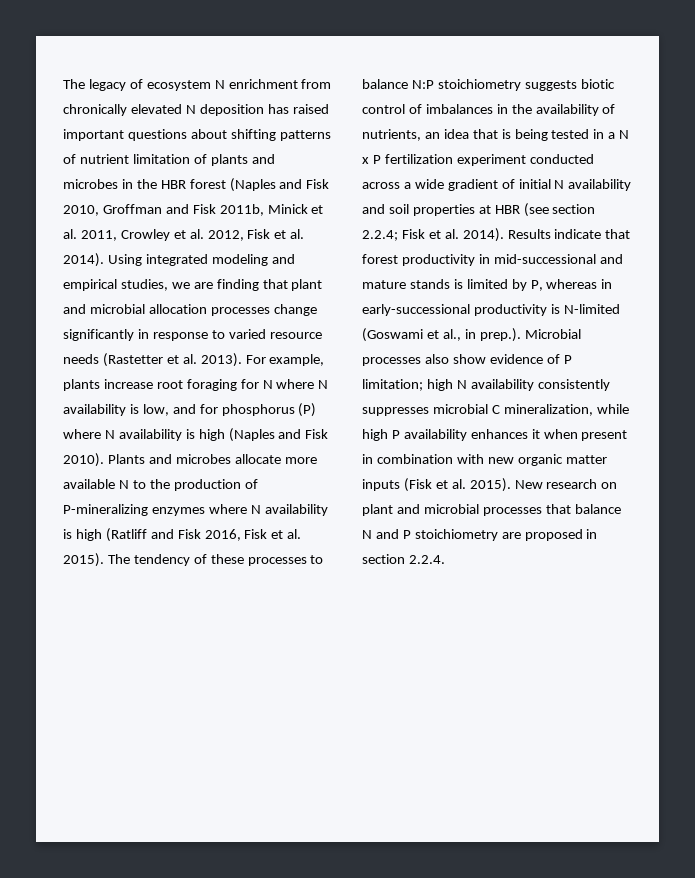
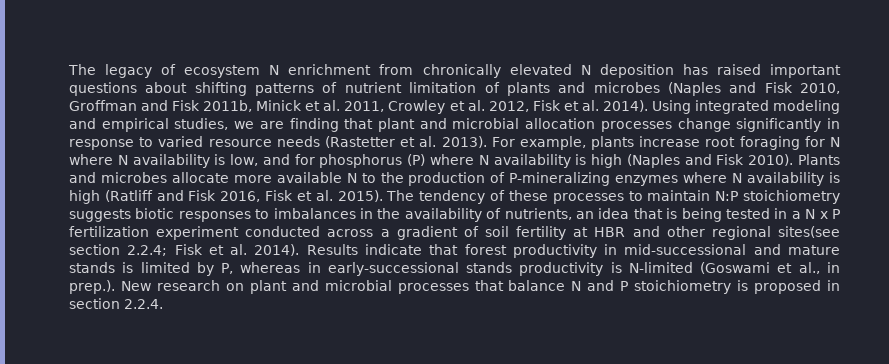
- The legacy of ecosystem N enrichment from chronically elevated N deposition has raised important questions about shifting patterns of nutrient limitation of plants and microbes in the HBR forest (Naples and Fisk 2010, Groffman and Fisk 2011b, Minick et al. 2011, Crowley et al. 2012, Fisk et al. 2014).
+ The legacy of ecosystem N enrichment from chronically elevated N deposition has raised important questions about shifting patterns of nutrient limitation of plants and microbes (Naples and Fisk 2010, Groffman and Fisk 2011b, Minick et al. 2011, Crowley et al. 2012, Fisk et al. 2014).
- The tendency of these processes to balance N:P stoichiometry suggests biotic control of imbalances in the availability of nutrients, an idea that is being tested in a N x P fertilization experiment conducted across a wide gradient of initial N availability and soil properties at HBR (see section 2.2.4; Fisk et al. 2014).
+ The tendency of these processes to maintain N:P stoichiometry suggests biotic responses to imbalances in the availability of nutrients, an idea that is being tested in a N x P fertilization experiment conducted across a gradient of soil fertility at HBR and other regional sites(see section 2.2.4; Fisk et al. 2014).
- Results indicate that forest productivity in mid-successional and mature stands is limited by P, whereas in early-successional productivity is N-limited (Goswami et al., in prep.). Microbial processes also show evidence of P limitation; high N availability consistently suppresses microbial C mineralization, while high P availability enhances it when present in combination with new organic matter inputs (Fisk et al. 2015). New research on plant and microbial processes that balance N and P stoichiometry are proposed in section 2.2.4.
+ Results indicate that forest productivity in mid-successional and mature stands is limited by P, whereas in early-successional stands productivity is N-limited (Goswami et al., in prep.). New research on plant and microbial processes that balance N and P stoichiometry is proposed in section 2.2.4.

